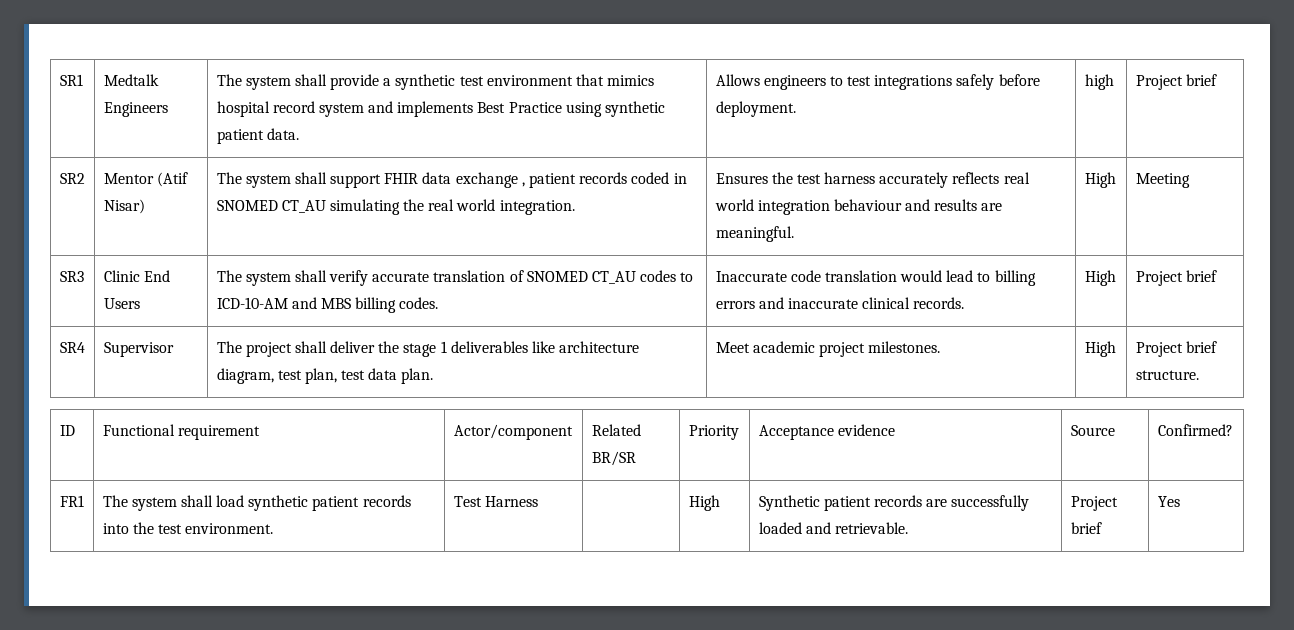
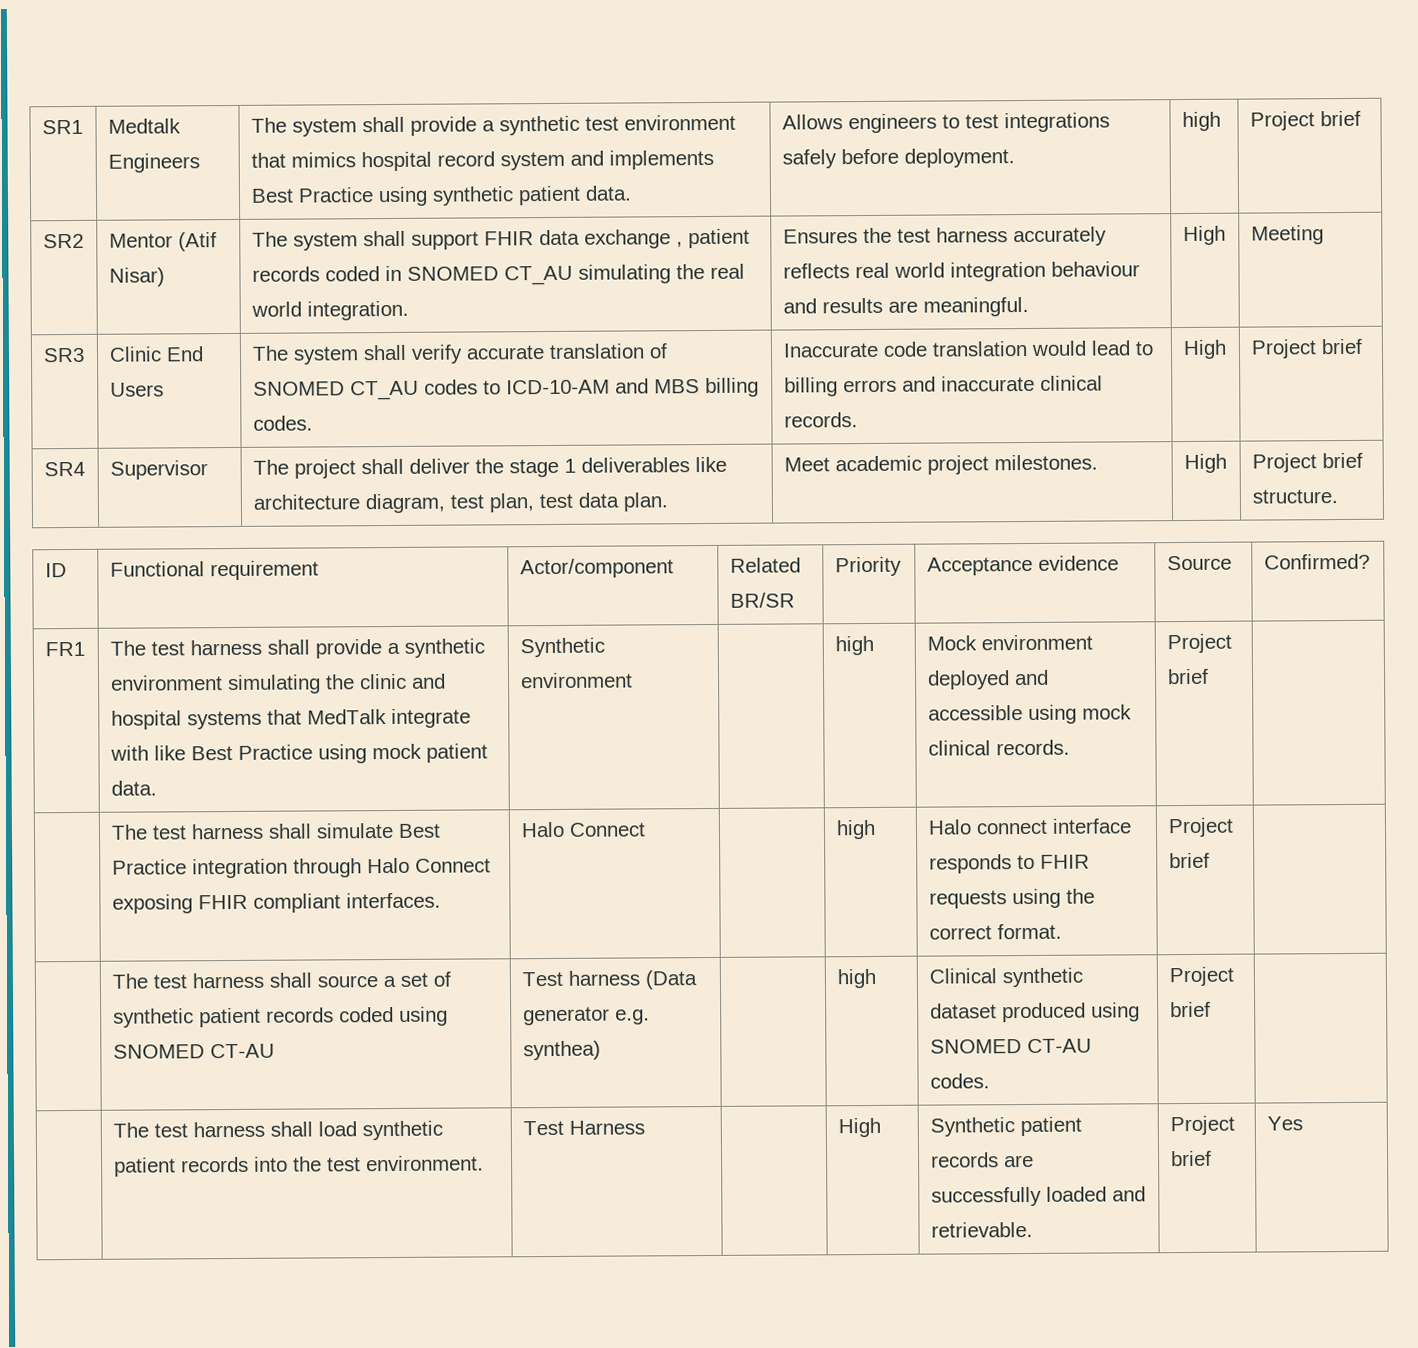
- FR1 | The system shall load synthetic patient records into the test environment. | Test Harness | | High | Synthetic patient records are successfully loaded and retrievable. | Project brief | Yes
+ FR1 | The test harness shall provide a synthetic environment simulating the clinic and hospital systems that MedTalk integrate with like Best Practice using mock patient data. | Synthetic environment | | high | Mock environment deployed and accessible using mock clinical records. | Project brief |
+ | The test harness shall simulate Best Practice integration through Halo Connect exposing FHIR compliant interfaces. | Halo Connect | | high | Halo connect interface responds to FHIR requests using the correct format. | Project brief |
+ | The test harness shall source a set of synthetic patient records coded using SNOMED CT-AU | Test harness (Data generator e.g. synthea) | | high | Clinical synthetic dataset produced using SNOMED CT-AU codes. | Project brief |
+ | The test harness shall load synthetic patient records into the test environment. | Test Harness | | High | Synthetic patient records are successfully loaded and retrievable. | Project brief | Yes

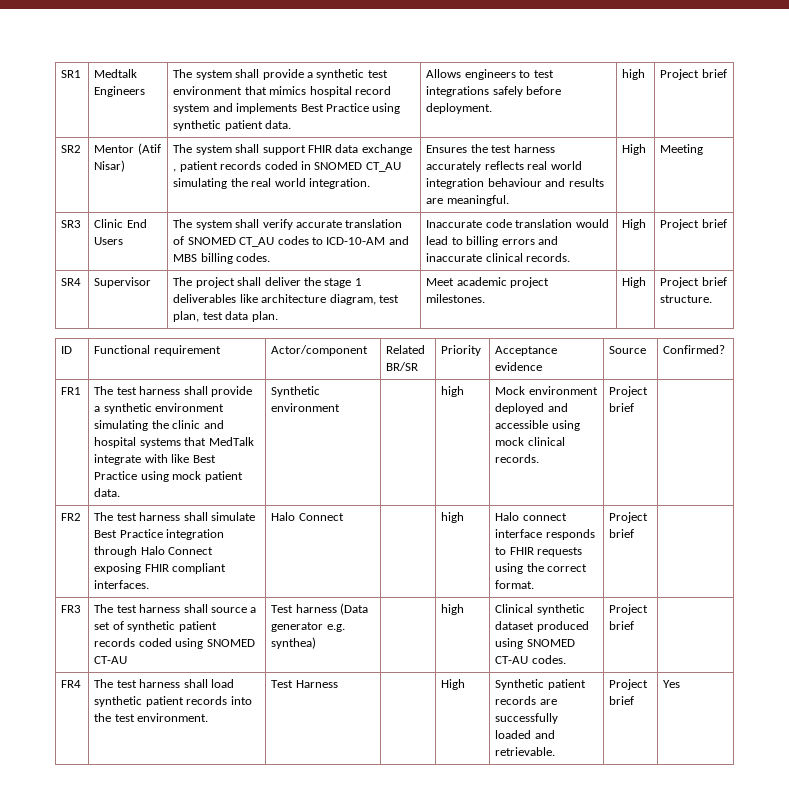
- | The test harness shall simulate Best Practice integration through Halo Connect exposing FHIR compliant interfaces. | Halo Connect | | high | Halo connect interface responds to FHIR requests using the correct format. | Project brief |
+ FR2 | The test harness shall simulate Best Practice integration through Halo Connect exposing FHIR compliant interfaces. | Halo Connect | | high | Halo connect interface responds to FHIR requests using the correct format. | Project brief |
- | The test harness shall source a set of synthetic patient records coded using SNOMED CT-AU | Test harness (Data generator e.g. synthea) | | high | Clinical synthetic dataset produced using SNOMED CT-AU codes. | Project brief |
+ FR3 | The test harness shall source a set of synthetic patient records coded using SNOMED CT-AU | Test harness (Data generator e.g. synthea) | | high | Clinical synthetic dataset produced using SNOMED CT-AU codes. | Project brief |
- | The test harness shall load synthetic patient records into the test environment. | Test Harness | | High | Synthetic patient records are successfully loaded and retrievable. | Project brief | Yes
+ FR4 | The test harness shall load synthetic patient records into the test environment. | Test Harness | | High | Synthetic patient records are successfully loaded and retrievable. | Project brief | Yes

